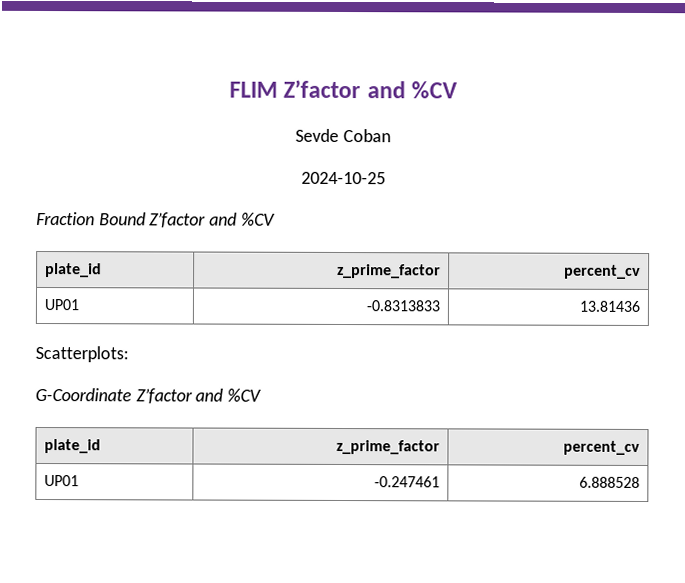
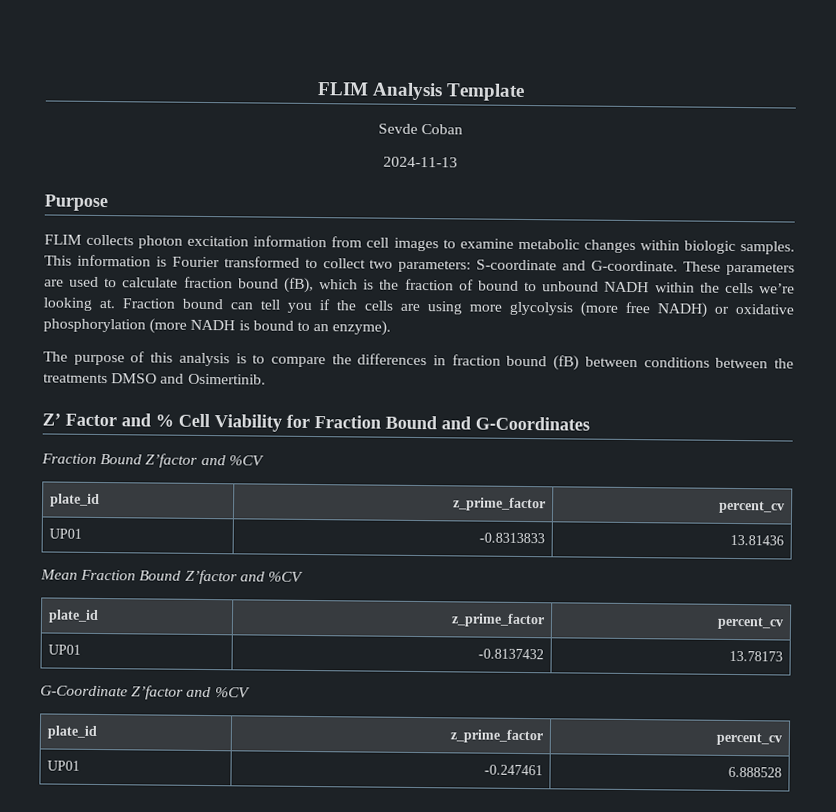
- FLIM Z’factor and %CV
+ FLIM Analysis Template
- 2024-10-25
+ 2024-11-13
+ Purpose
+ FLIM collects photon excitation information from cell images to examine metabolic changes within biologic samples. This information is Fourier transformed to collect two parameters: S-coordinate and G-coordinate. These parameters are used to calculate fraction bound (fB), which is the fraction of bound to unbound NADH within the cells we’re looking at. Fraction bound can tell you if the cells are using more glycolysis (more free NADH) or oxidative phosphorylation (more NADH is bound to an enzyme).
+ The purpose of this analysis is to compare the differences in fraction bound (fB) between conditions between the treatments DMSO and Osimertinib.
+ Z’ Factor and % Cell Viability for Fraction Bound and G-Coordinates
- Scatterplots:
+ Mean Fraction Bound Z’factor and %CV
+ plate_id | z_prime_factor | percent_cv
+ UP01 | -0.8137432 | 13.78173

